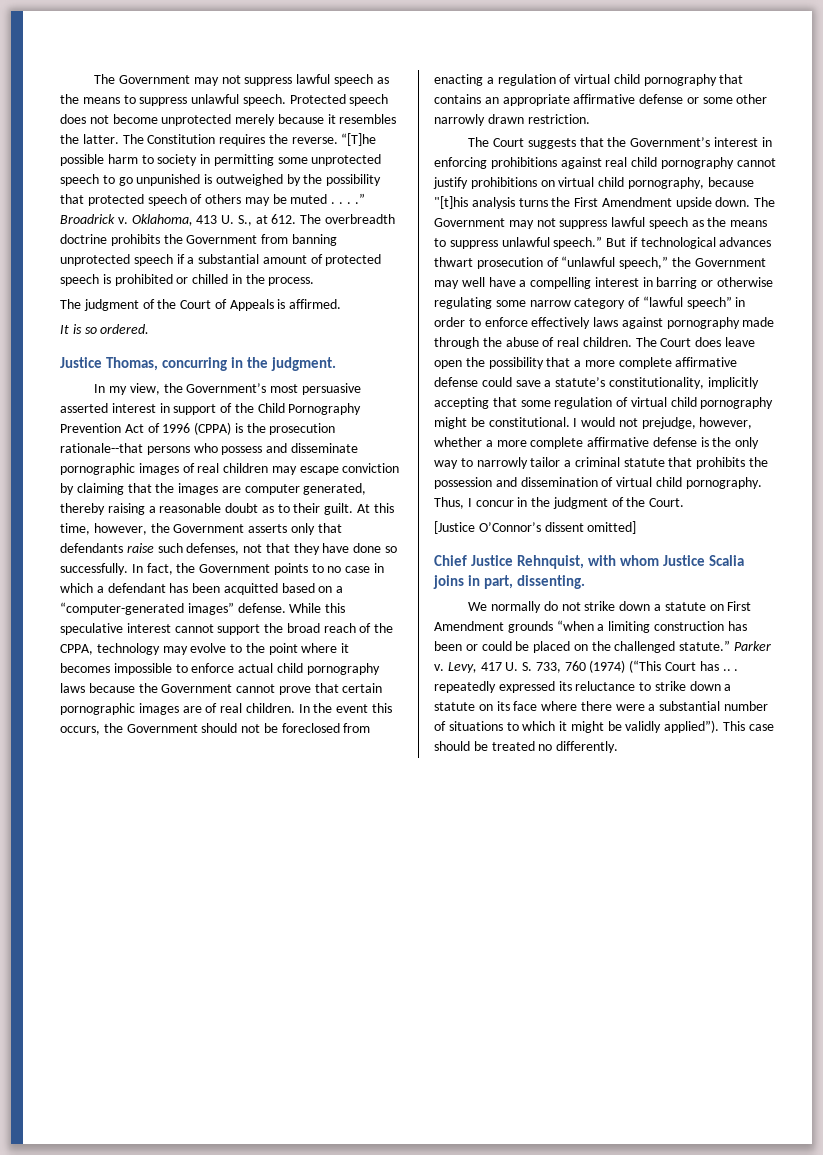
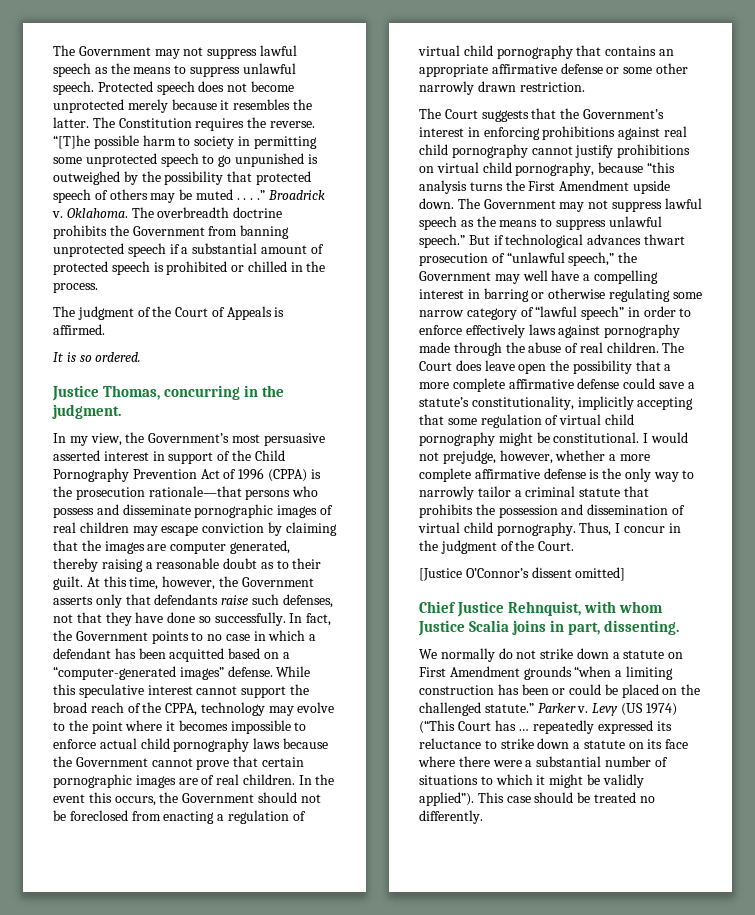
- Oklahoma, 413 U. S., at 612. The overbreadth doctrine prohibits the Government from banning unprotected speech if a substantial amount of protected speech is prohibited or chilled in the process.
+ Oklahoma. The overbreadth doctrine prohibits the Government from banning unprotected speech if a substantial amount of protected speech is prohibited or chilled in the process.
- In my view, the Government’s most persuasive asserted interest in support of the Child Pornography Prevention Act of 1996 (CPPA) is the prosecution rationale--that persons who possess and disseminate pornographic images of real children may escape conviction by claiming that the images are computer generated, thereby raising a reasonable doubt as to their guilt.
+ In my view, the Government’s most persuasive asserted interest in support of the Child Pornography Prevention Act of 1996 (CPPA) is the prosecution rationale—that persons who possess and disseminate pornographic images of real children may escape conviction by claiming that the images are computer generated, thereby raising a reasonable doubt as to their guilt.
- The Court suggests that the Government’s interest in enforcing prohibitions against real child pornography cannot justify prohibitions on virtual child pornography, because "[t]his analysis turns the First Amendment upside down.
+ The Court suggests that the Government’s interest in enforcing prohibitions against real child pornography cannot justify prohibitions on virtual child pornography, because “this analysis turns the First Amendment upside down.
- Levy, 417 U. S. 733, 760 (1974) (“This Court has .. . repeatedly expressed its reluctance to strike down a statute on its face where there were a substantial number of situations to which it might be validly applied”).
+ Levy (US 1974) (“This Court has … repeatedly expressed its reluctance to strike down a statute on its face where there were a substantial number of situations to which it might be validly applied”).

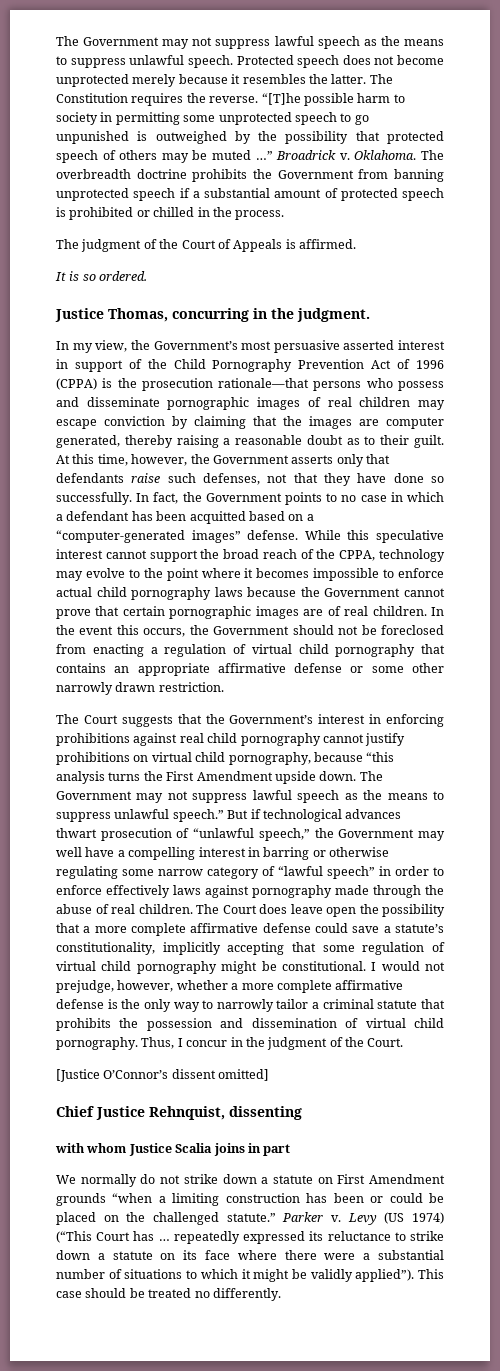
- “[T]he possible harm to society in permitting some unprotected speech to go unpunished is outweighed by the possibility that protected speech of others may be muted . . . .”
+ “[T]he possible harm to society in permitting some unprotected speech to go unpunished is outweighed by the possibility that protected speech of others may be muted …”
- Chief Justice Rehnquist, with whom Justice Scalia joins in part, dissenting.
+ Chief Justice Rehnquist, dissenting
+ with whom Justice Scalia joins in part

